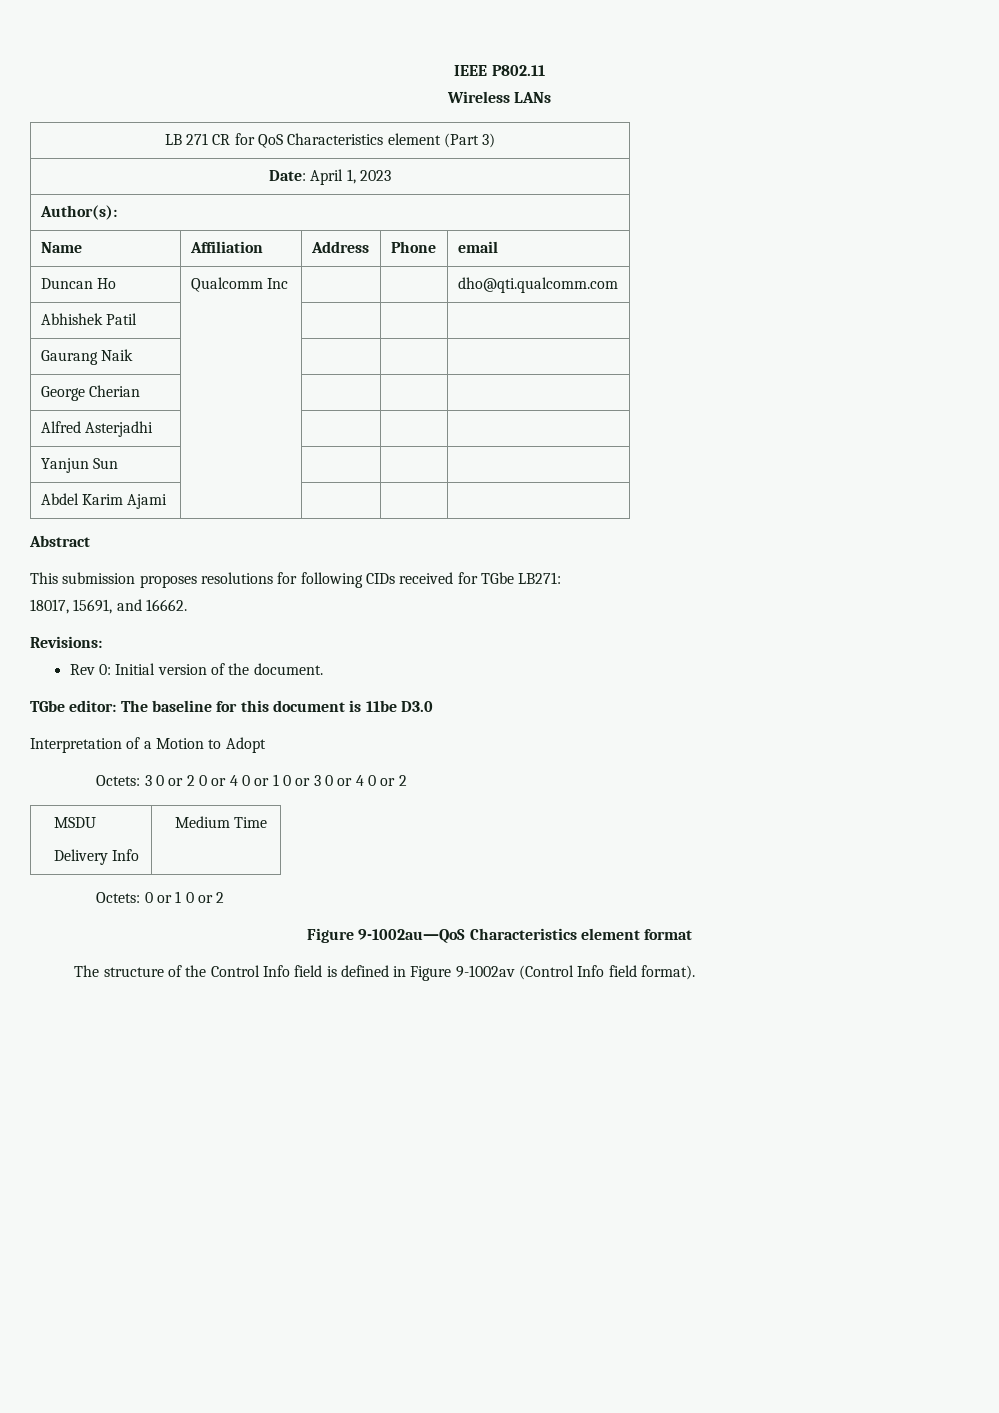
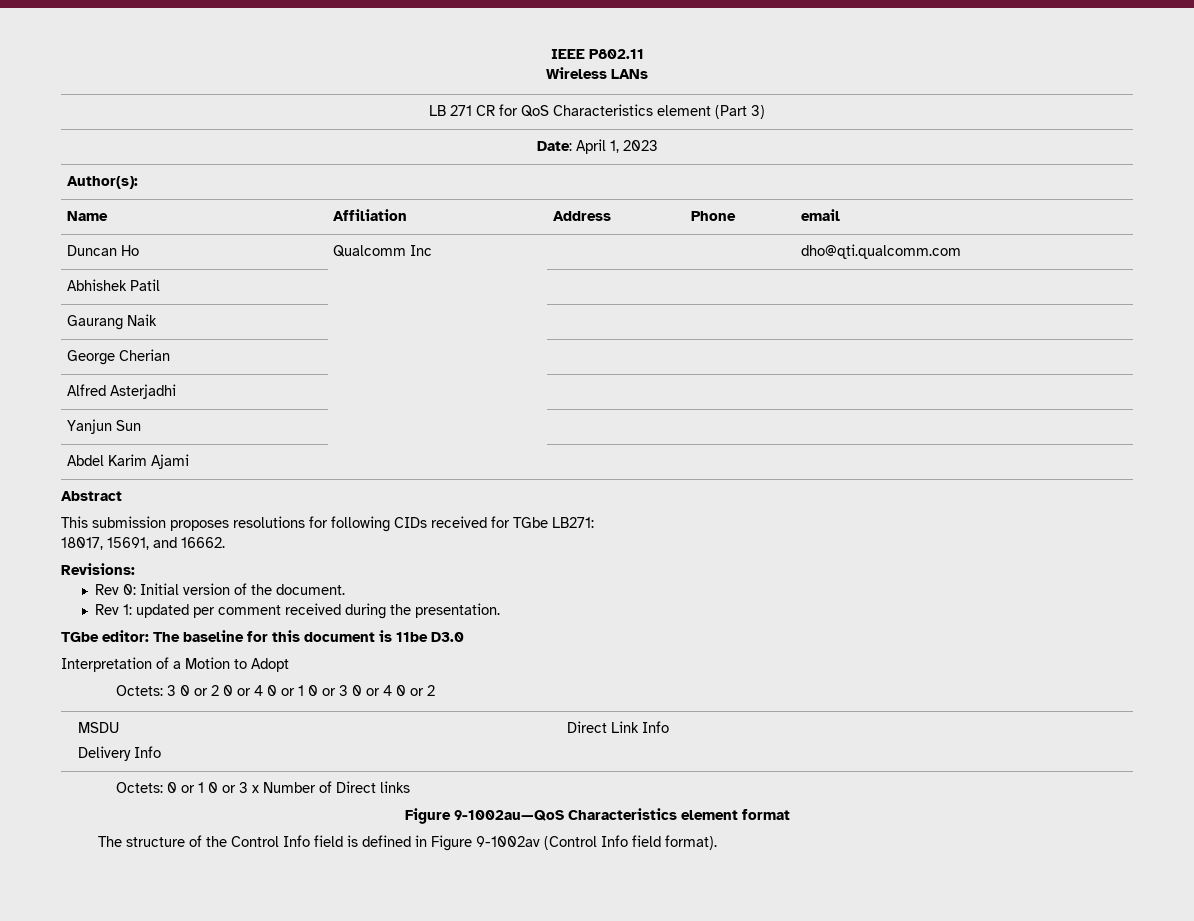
+ Rev 1: updated per comment received during the presentation.
  MSDU
- Delivery Info | Medium Time
+ Delivery Info | Direct Link Info
- Octets: 0 or 1 0 or 2
+ Octets: 0 or 1 0 or 3 x Number of Direct links

